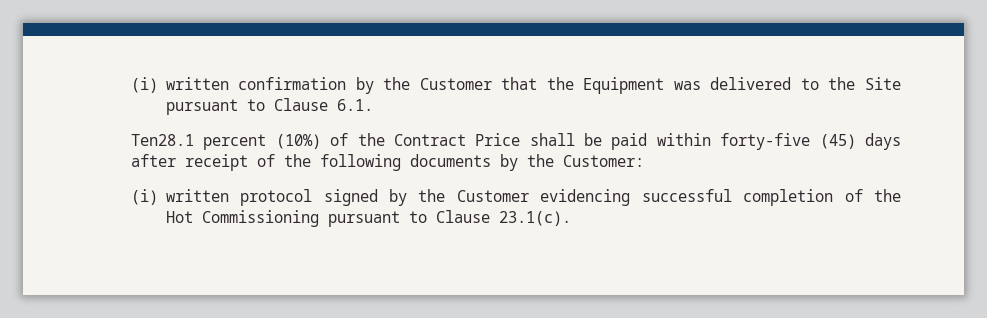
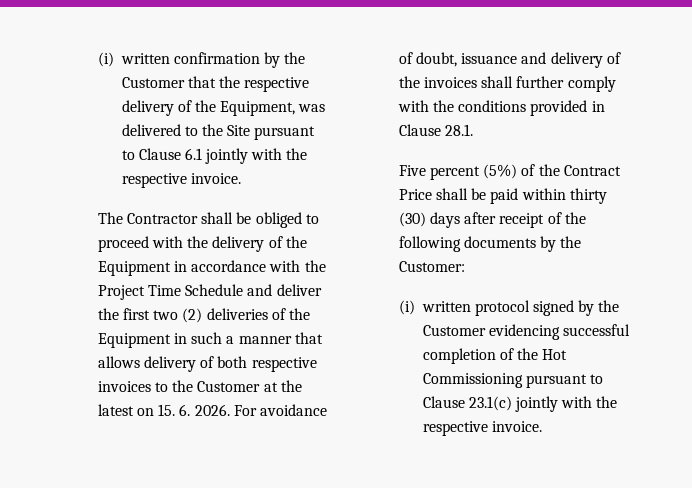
- (i) written confirmation by the Customer that the Equipment was delivered to the Site pursuant to Clause 6.1.
- Ten28.1 percent (10%) of the Contract Price shall be paid within forty-five (45) days after receipt of the following documents by the Customer:
+ (i) written confirmation by the Customer that the respective delivery of the Equipment, was delivered to the Site pursuant to Clause 6.1 jointly with the respective invoice.
+ The Contractor shall be obliged to proceed with the delivery of the Equipment in accordance with the Project Time Schedule and deliver the first two (2) deliveries of the Equipment in such a manner that allows delivery of both respective invoices to the Customer at the latest on 15. 6. 2026. For avoidance of doubt, issuance and delivery of the invoices shall further comply with the conditions provided in Clause 28.1.
+ Five percent (5%) of the Contract Price shall be paid within thirty (30) days after receipt of the following documents by the Customer:
- (i) written protocol signed by the Customer evidencing successful completion of the Hot Commissioning pursuant to Clause 23.1(c).
+ (i) written protocol signed by the Customer evidencing successful completion of the Hot Commissioning pursuant to Clause 23.1(c) jointly with the respective invoice.

